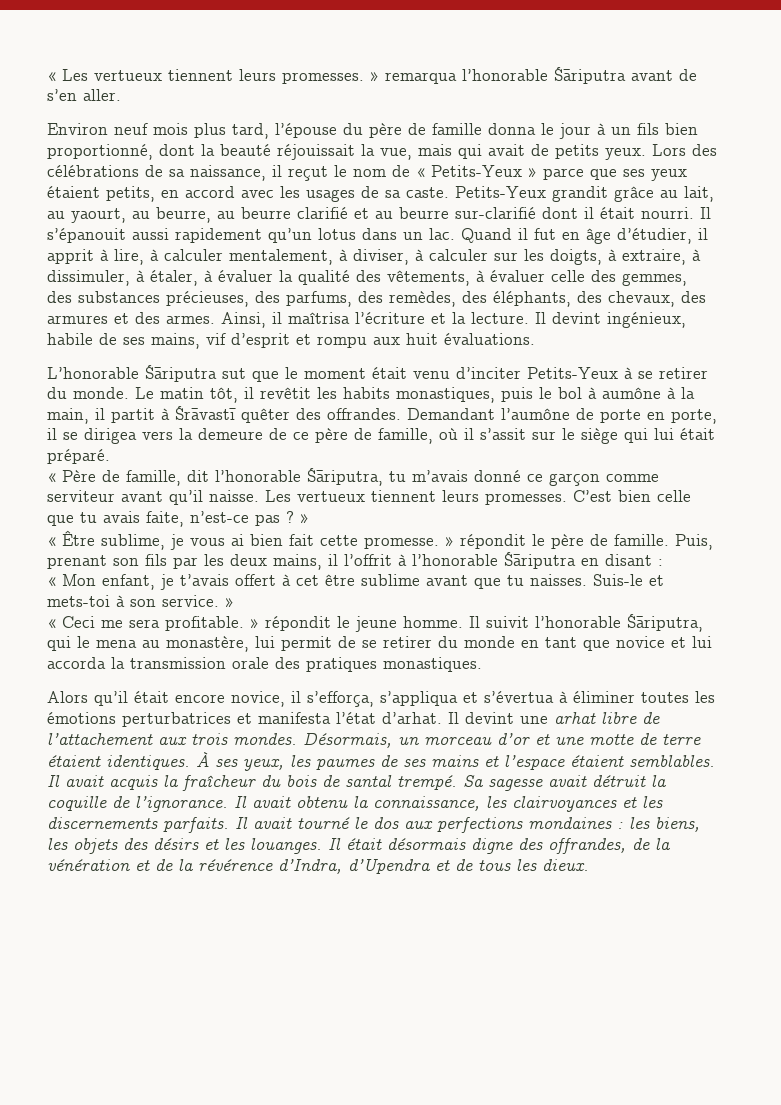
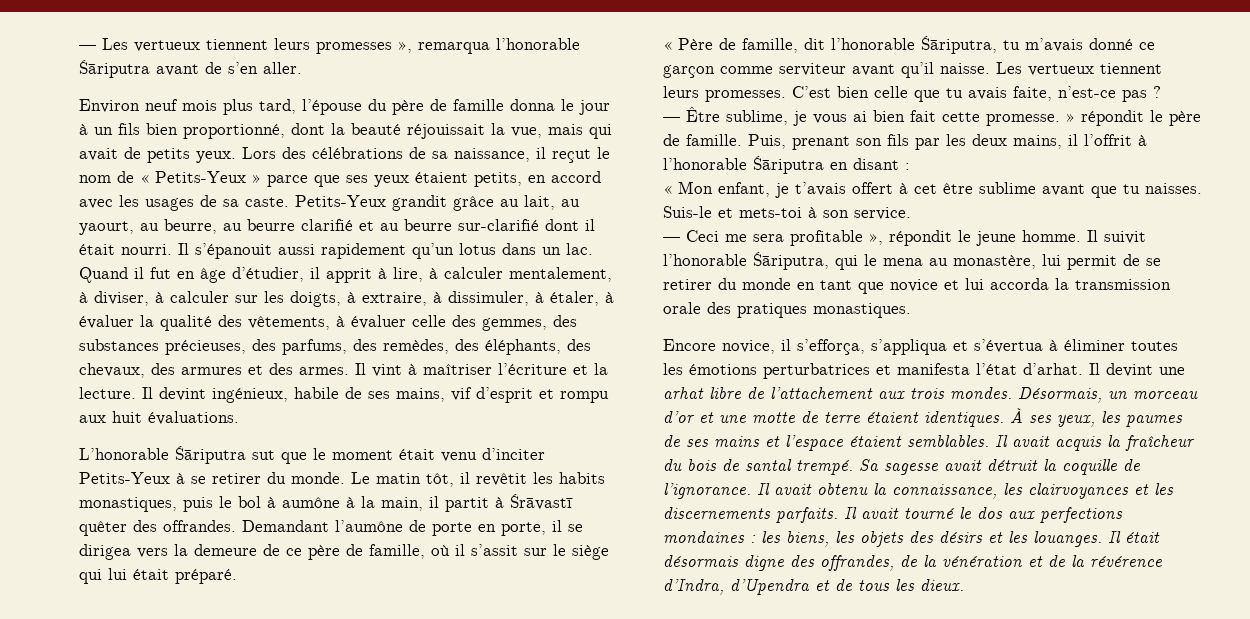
- « Les vertueux tiennent leurs promesses. » remarqua l’honorable Śāriputra avant de s’en aller.
+ — Les vertueux tiennent leurs promesses », remarqua l’honorable Śāriputra avant de s’en aller.
- Ainsi, il maîtrisa l’écriture et la lecture.
+ Il vint à maîtriser l’écriture et la lecture.
- C’est bien celle que tu avais faite, n’est-ce pas ? »
- « Être sublime, je vous ai bien fait cette promesse. » répondit le père de famille.
+ C’est bien celle que tu avais faite, n’est-ce pas ?
+ — Être sublime, je vous ai bien fait cette promesse. » répondit le père de famille.
- Suis-le et mets-toi à son service. »
- « Ceci me sera profitable. » répondit le jeune homme.
+ Suis-le et mets-toi à son service.
+ — Ceci me sera profitable », répondit le jeune homme.
- Alors qu’il était encore novice, il s’efforça, s’appliqua et s’évertua à éliminer toutes les émotions perturbatrices et manifesta l’état d’arhat.
+ Encore novice, il s’efforça, s’appliqua et s’évertua à éliminer toutes les émotions perturbatrices et manifesta l’état d’arhat.

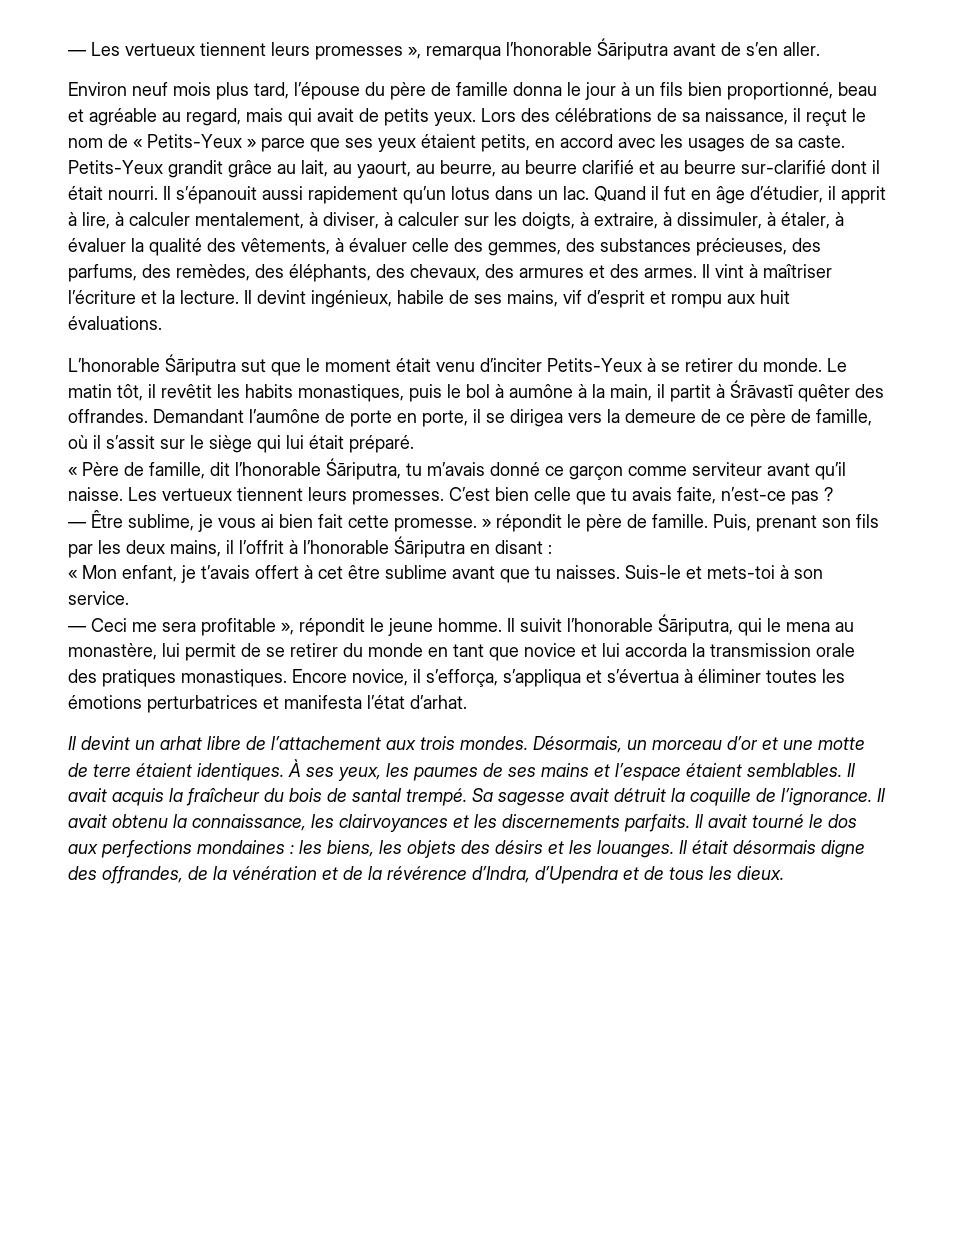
- Environ neuf mois plus tard, l’épouse du père de famille donna le jour à un fils bien proportionné, dont la beauté réjouissait la vue, mais qui avait de petits yeux.
+ Environ neuf mois plus tard, l’épouse du père de famille donna le jour à un fils bien proportionné, beau et agréable au regard, mais qui avait de petits yeux.
- Il suivit l’honorable Śāriputra, qui le mena au monastère, lui permit de se retirer du monde en tant que novice et lui accorda la transmission orale des pratiques monastiques.
- Encore novice, il s’efforça, s’appliqua et s’évertua à éliminer toutes les émotions perturbatrices et manifesta l’état d’arhat. Il devint une arhat libre de l’attachement aux trois mondes.
+ Il suivit l’honorable Śāriputra, qui le mena au monastère, lui permit de se retirer du monde en tant que novice et lui accorda la transmission orale des pratiques monastiques. Encore novice, il s’efforça, s’appliqua et s’évertua à éliminer toutes les émotions perturbatrices et manifesta l’état d’arhat.
+ Il devint un arhat libre de l’attachement aux trois mondes.

